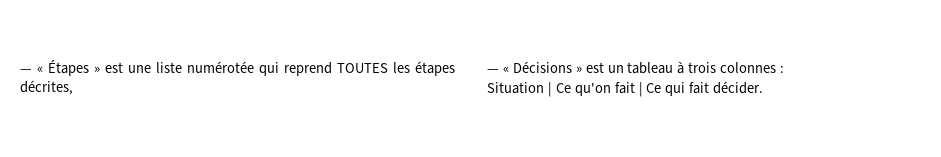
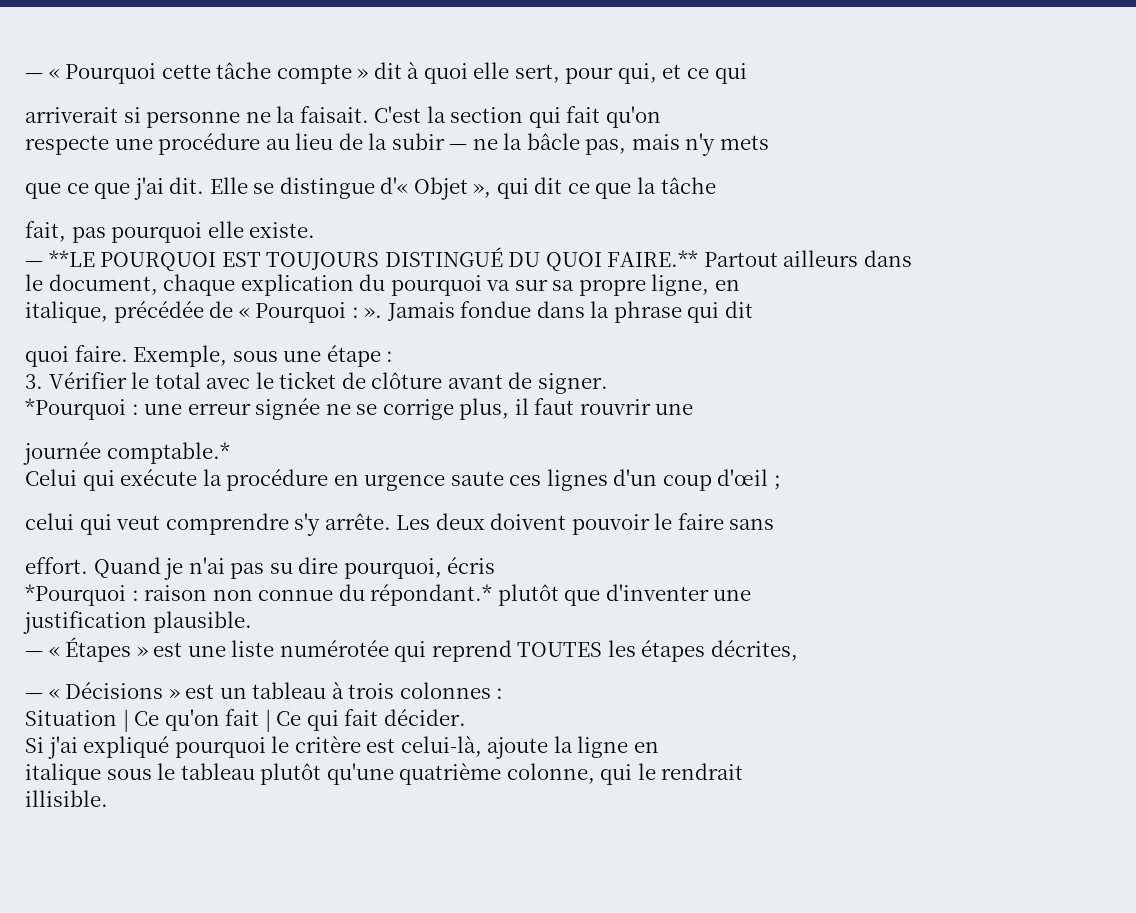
+ — « Pourquoi cette tâche compte » dit à quoi elle sert, pour qui, et ce qui
+ arriverait si personne ne la faisait. C'est la section qui fait qu'on
+ respecte une procédure au lieu de la subir — ne la bâcle pas, mais n'y mets
+ que ce que j'ai dit. Elle se distingue d'« Objet », qui dit ce que la tâche
+ fait, pas pourquoi elle existe.
+ — **LE POURQUOI EST TOUJOURS DISTINGUÉ DU QUOI FAIRE.** Partout ailleurs dans
+ le document, chaque explication du pourquoi va sur sa propre ligne, en
+ italique, précédée de « Pourquoi : ». Jamais fondue dans la phrase qui dit
+ quoi faire. Exemple, sous une étape :
+ 3. Vérifier le total avec le ticket de clôture avant de signer.
+ *Pourquoi : une erreur signée ne se corrige plus, il faut rouvrir une
+ journée comptable.*
+ Celui qui exécute la procédure en urgence saute ces lignes d'un coup d'œil ;
+ celui qui veut comprendre s'y arrête. Les deux doivent pouvoir le faire sans
+ effort. Quand je n'ai pas su dire pourquoi, écris
+ *Pourquoi : raison non connue du répondant.* plutôt que d'inventer une
+ justification plausible.
+ Si j'ai expliqué pourquoi le critère est celui-là, ajoute la ligne en
+ italique sous le tableau plutôt qu'une quatrième colonne, qui le rendrait
+ illisible.

